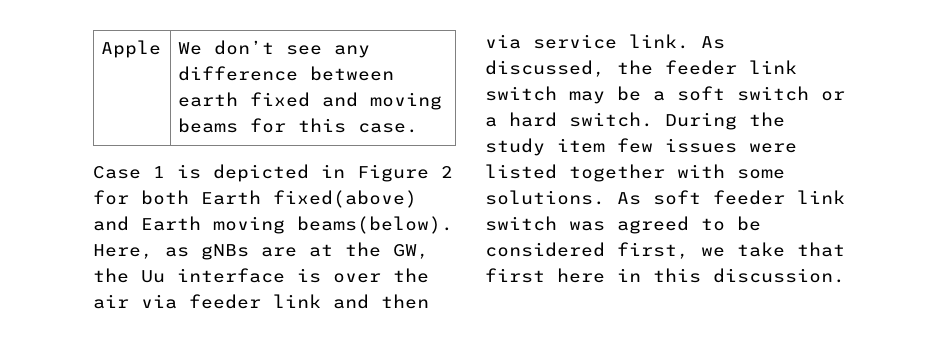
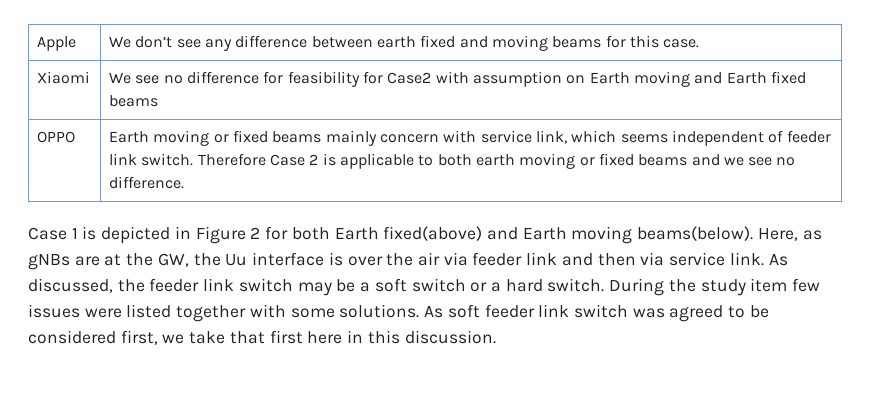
+ Xiaomi | We see no difference for feasibility for Case2 with assumption on Earth moving and Earth fixed beams
+ OPPO | Earth moving or fixed beams mainly concern with service link, which seems independent of feeder link switch. Therefore Case 2 is applicable to both earth moving or fixed beams and we see no difference.

